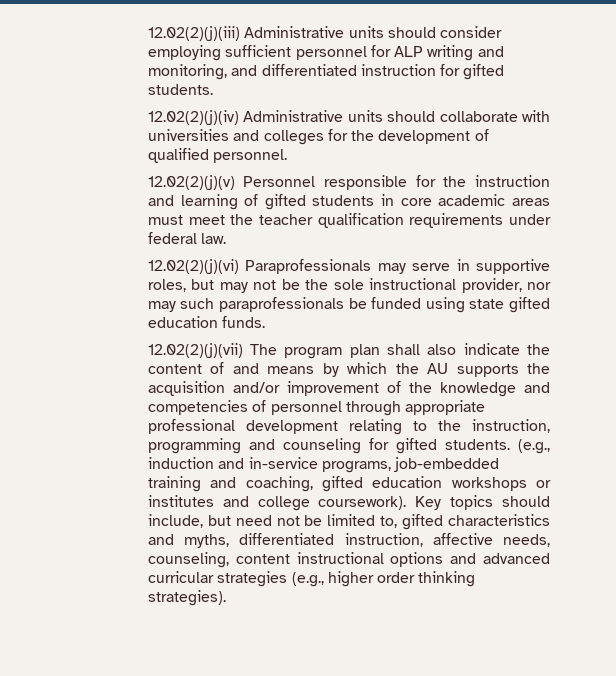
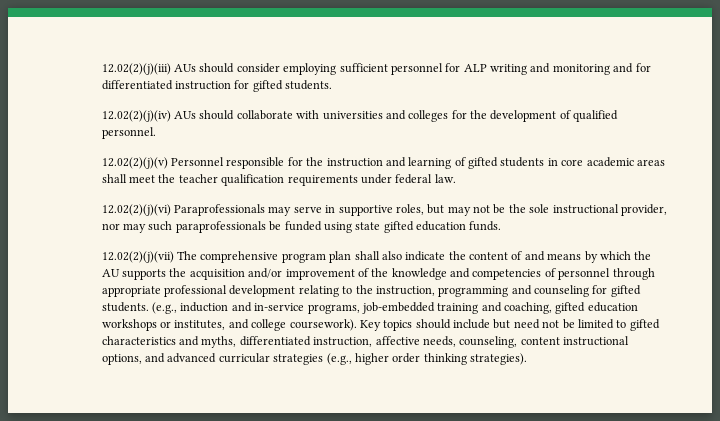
- 12.02(2)(j)(iii) Administrative units should consider employing sufficient personnel for ALP writing and monitoring, and differentiated instruction for gifted students.
+ 12.02(2)(j)(iii) AUs should consider employing sufficient personnel for ALP writing and monitoring and for differentiated instruction for gifted students.
- 12.02(2)(j)(iv) Administrative units should collaborate with universities and colleges for the development of qualified personnel.
+ 12.02(2)(j)(iv) AUs should collaborate with universities and colleges for the development of qualified personnel.
- 12.02(2)(j)(v) Personnel responsible for the instruction and learning of gifted students in core academic areas must meet the teacher qualification requirements under federal law.
+ 12.02(2)(j)(v) Personnel responsible for the instruction and learning of gifted students in core academic areas shall meet the teacher qualification requirements under federal law.
- 12.02(2)(j)(vii) The program plan shall also indicate the content of and means by which the AU supports the acquisition and/or improvement of the knowledge and competencies of personnel through appropriate professional development relating to the instruction, programming and counseling for gifted students.
+ 12.02(2)(j)(vii) The comprehensive program plan shall also indicate the content of and means by which the AU supports the acquisition and/or improvement of the knowledge and competencies of personnel through appropriate professional development relating to the instruction, programming and counseling for gifted students.
- (e.g., induction and in-service programs, job-embedded training and coaching, gifted education workshops or institutes and college coursework).
+ (e.g., induction and in-service programs, job-embedded training and coaching, gifted education workshops or institutes, and college coursework).
- Key topics should include, but need not be limited to, gifted characteristics and myths, differentiated instruction, affective needs, counseling, content instructional options and advanced curricular strategies (e.g., higher order thinking strategies).
+ Key topics should include but need not be limited to gifted characteristics and myths, differentiated instruction, affective needs, counseling, content instructional options, and advanced curricular strategies (e.g., higher order thinking strategies).

